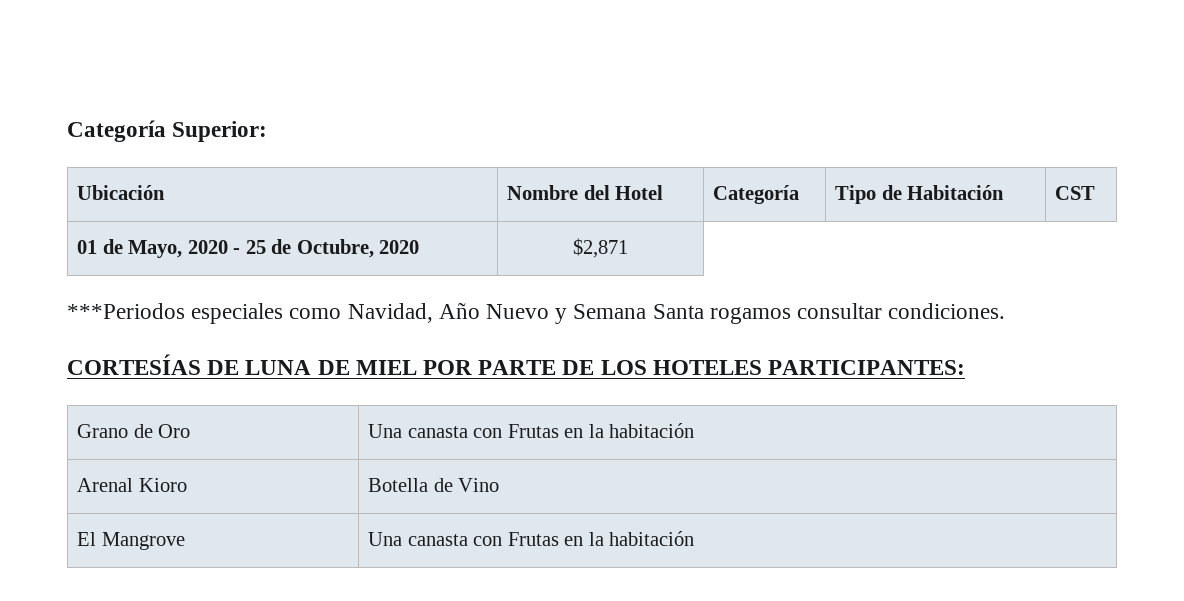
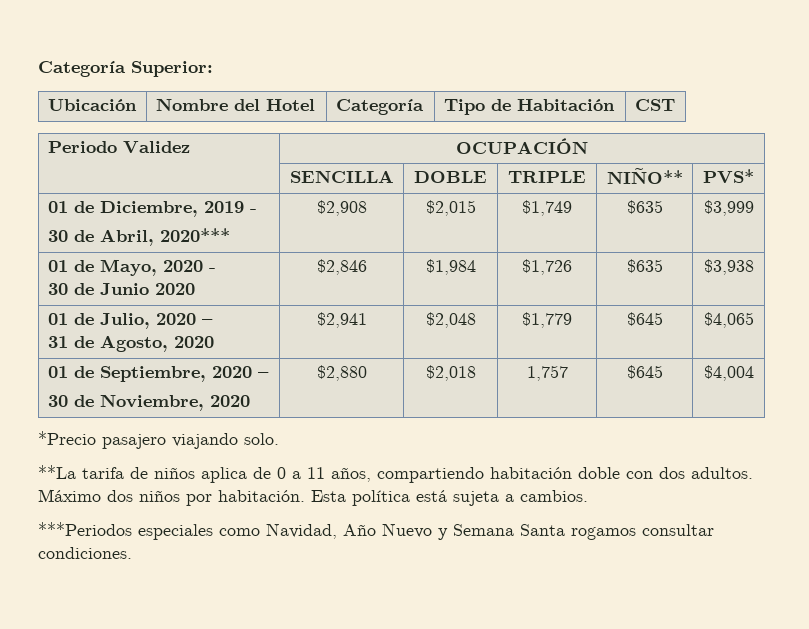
+ Periodo Validez | OCUPACIÓN
+ | SENCILLA | DOBLE | TRIPLE | NIÑO** | PVS*
+ 01 de Diciembre, 2019 -
+ 30 de Abril, 2020*** | $2,908 | $2,015 | $1,749 | $635 | $3,999
- 01 de Mayo, 2020 - 25 de Octubre, 2020 | $2,871
+ 01 de Mayo, 2020 -
+ 30 de Junio 2020 | $2,846 | $1,984 | $1,726 | $635 | $3,938
+ 01 de Julio, 2020 –
+ 31 de Agosto, 2020 | $2,941 | $2,048 | $1,779 | $645 | $4,065
+ 01 de Septiembre, 2020 –
+ 30 de Noviembre, 2020 | $2,880 | $2,018 | 1,757 | $645 | $4,004
+ *Precio pasajero viajando solo.
+ **La tarifa de niños aplica de 0 a 11 años, compartiendo habitación doble con dos adultos. Máximo dos niños por habitación. Esta política está sujeta a cambios.
- CORTESÍAS DE LUNA DE MIEL POR PARTE DE LOS HOTELES PARTICIPANTES:
- Grano de Oro | Una canasta con Frutas en la habitación
- Arenal Kioro | Botella de Vino
- El Mangrove | Una canasta con Frutas en la habitación

